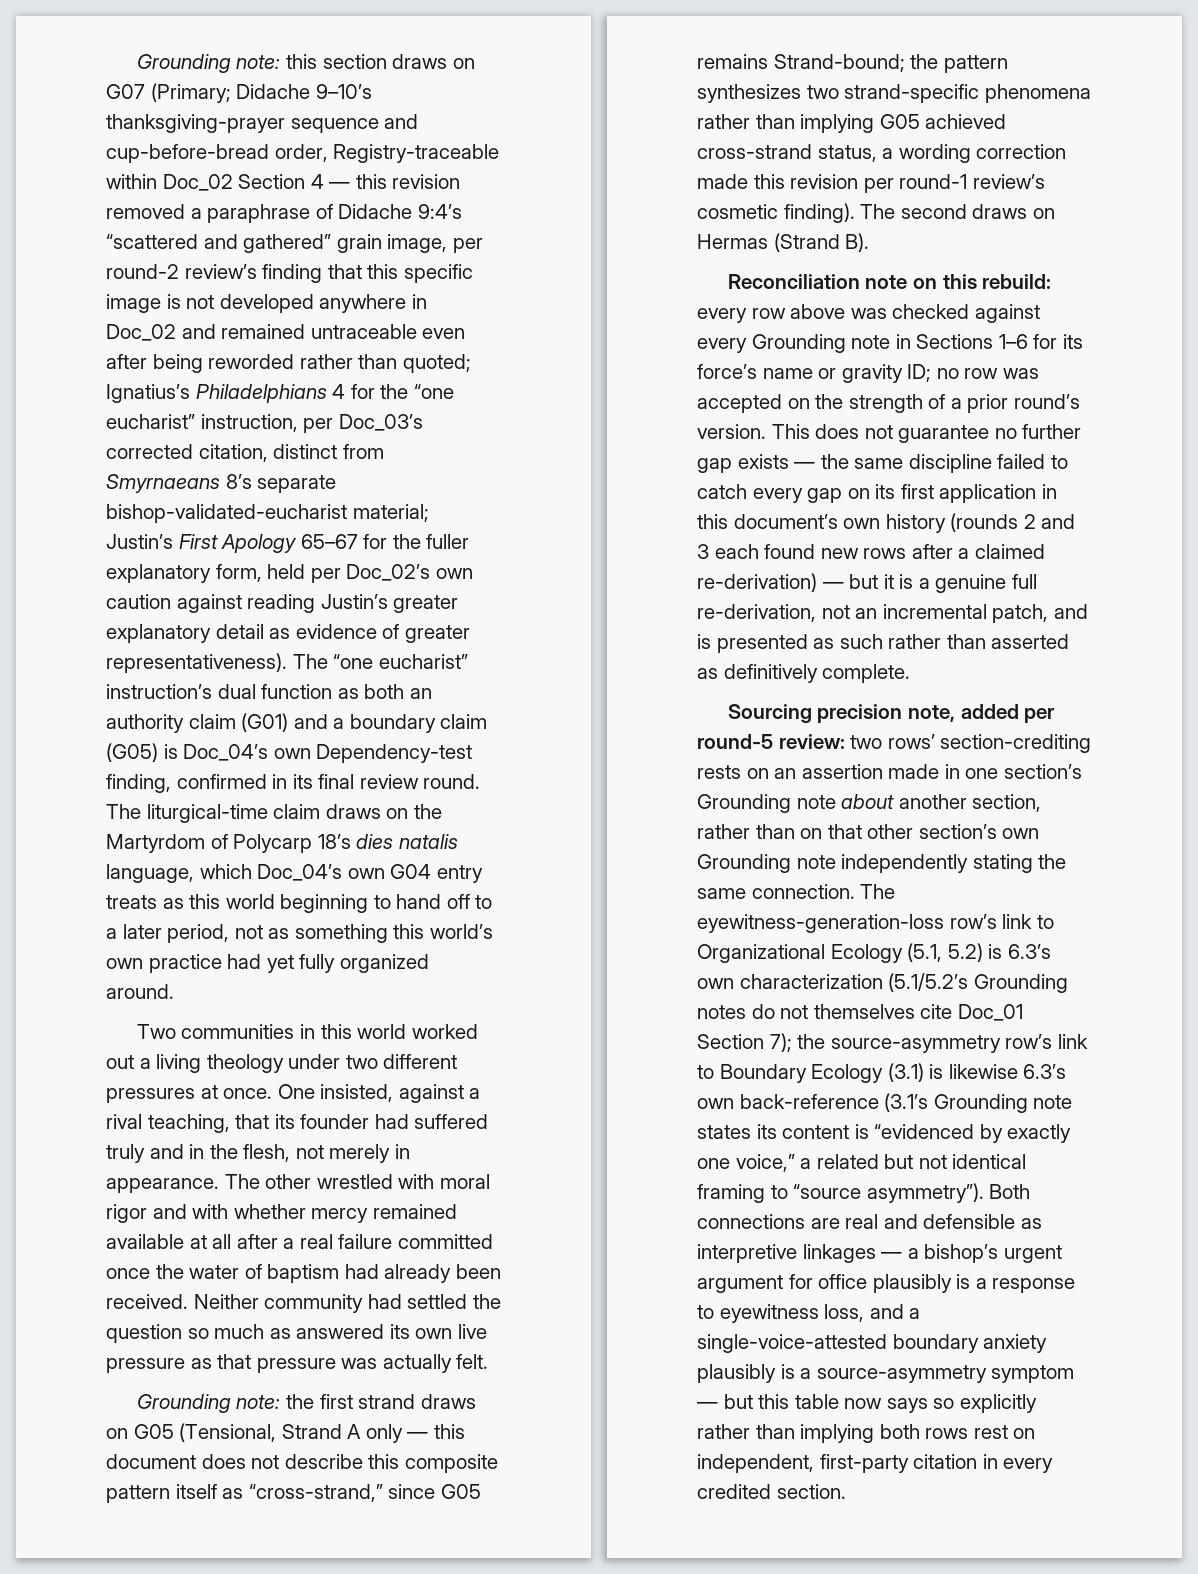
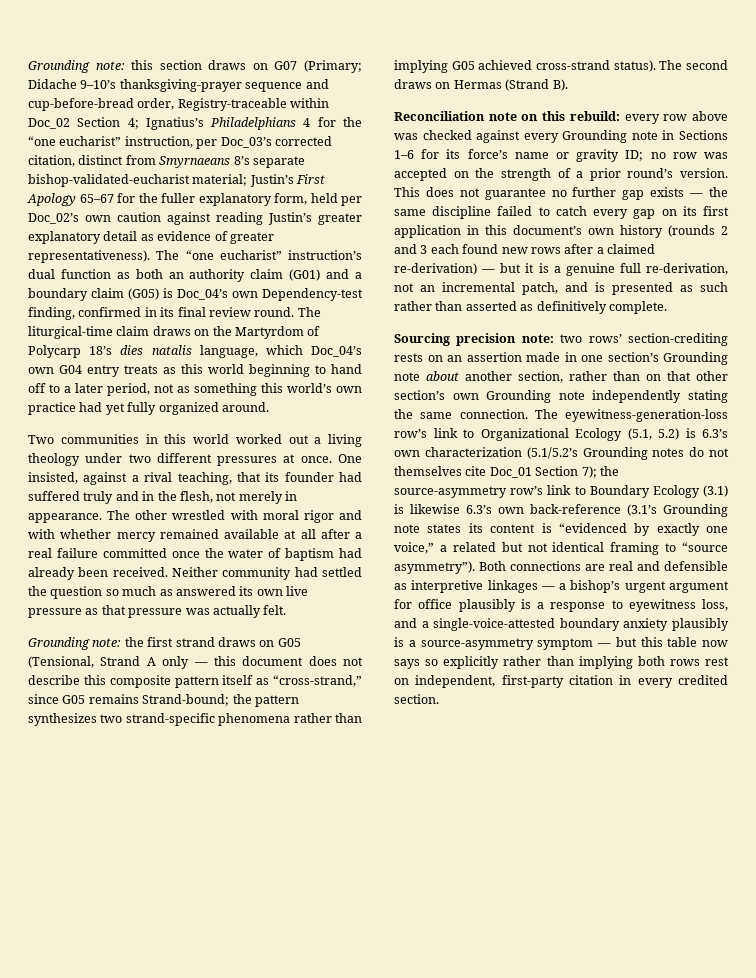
- Didache 9–10’s thanksgiving-prayer sequence and cup-before-bread order, Registry-traceable within Doc_02 Section 4 — this revision removed a paraphrase of Didache 9:4’s “scattered and gathered” grain image, per round-2 review’s finding that this specific image is not developed anywhere in Doc_02 and remained untraceable even after being reworded rather than quoted;
+ Didache 9–10’s thanksgiving-prayer sequence and cup-before-bread order, Registry-traceable within Doc_02 Section 4;
- Grounding note: the first strand draws on G05 (Tensional, Strand A only — this document does not describe this composite pattern itself as “cross-strand,” since G05 remains Strand-bound; the pattern synthesizes two strand-specific phenomena rather than implying G05 achieved cross-strand status, a wording correction made this revision per round-1 review’s cosmetic finding).
+ Grounding note: the first strand draws on G05 (Tensional, Strand A only — this document does not describe this composite pattern itself as “cross-strand,” since G05 remains Strand-bound; the pattern synthesizes two strand-specific phenomena rather than implying G05 achieved cross-strand status).
- Sourcing precision note, added per round-5 review: two rows’ section-crediting rests on an assertion made in one section’s Grounding note about another section, rather than on that other section’s own Grounding note independently stating the same connection.
+ Sourcing precision note: two rows’ section-crediting rests on an assertion made in one section’s Grounding note about another section, rather than on that other section’s own Grounding note independently stating the same connection.

